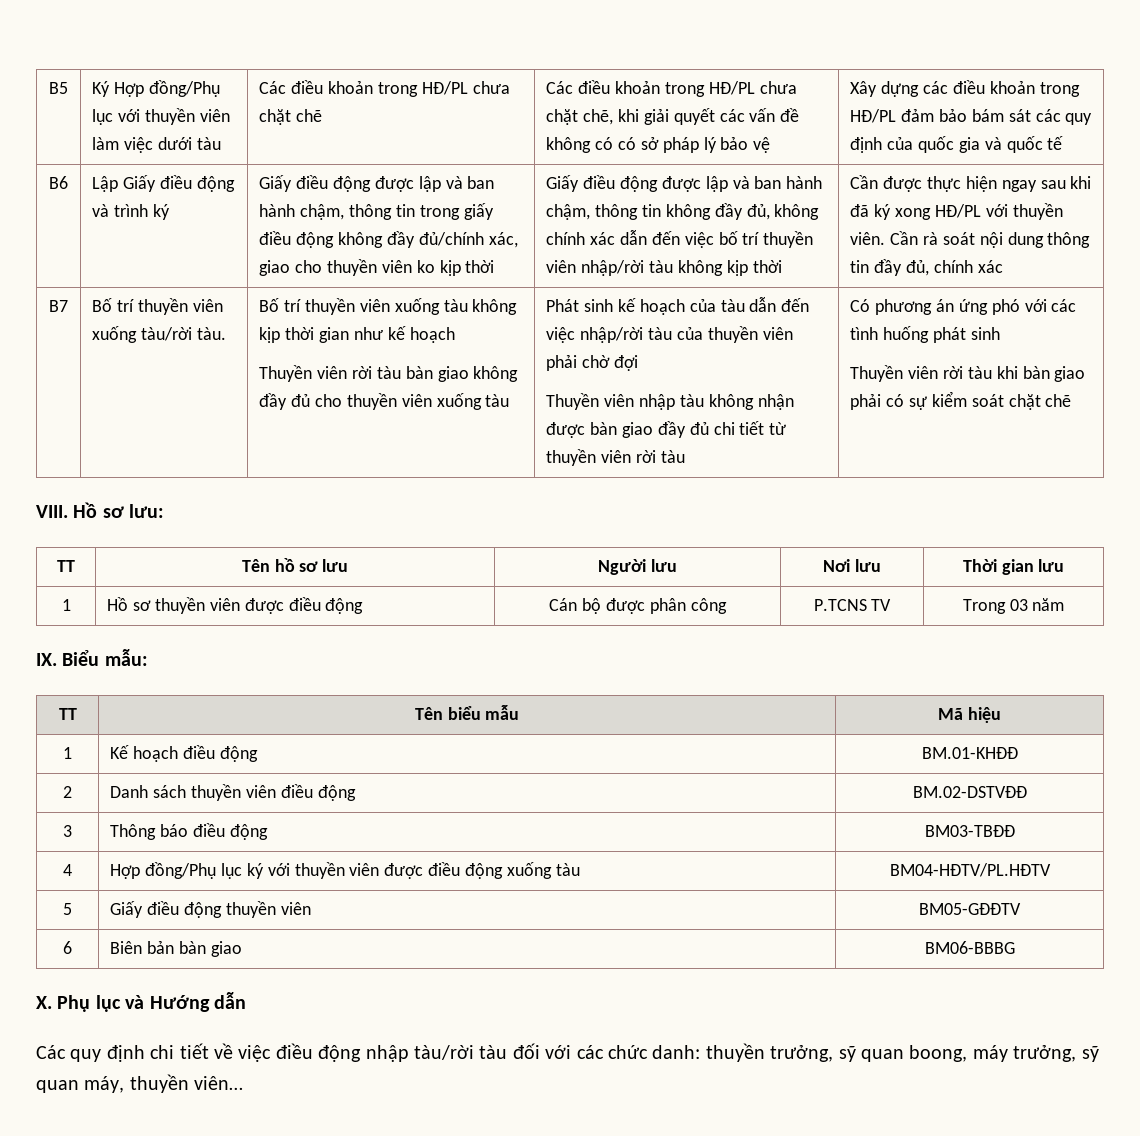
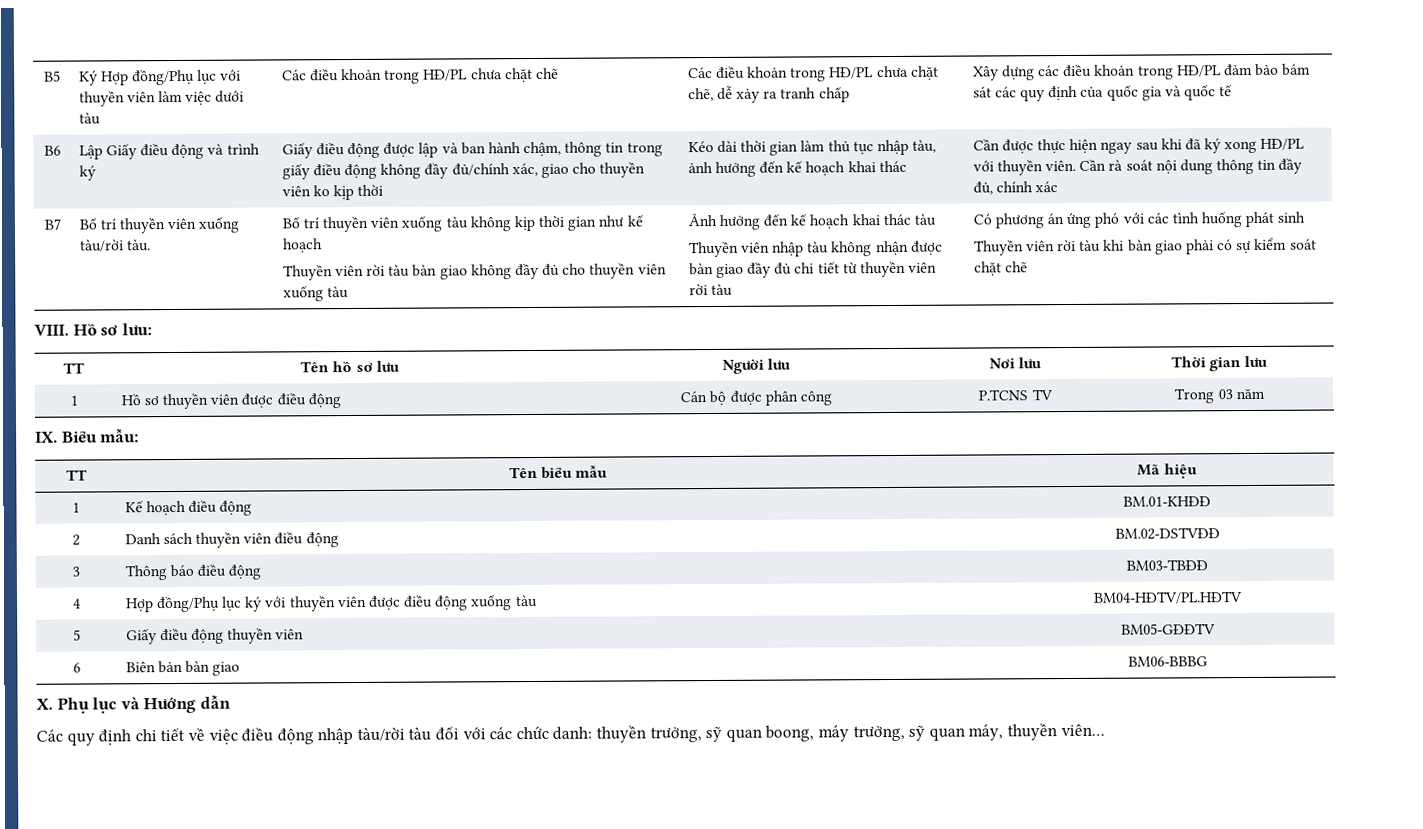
- Các điều khoản trong HĐ/PL chưa chặt chẽ, khi giải quyết các vấn đề không có có sở pháp lý bảo vệ
+ Các điều khoản trong HĐ/PL chưa chặt chẽ, dễ xảy ra tranh chấp
- Giấy điều động được lập và ban hành chậm, thông tin không đầy đủ, không chính xác dẫn đến việc bố trí thuyền viên nhập/rời tàu không kịp thời
+ Kéo dài thời gian làm thủ tục nhập tàu, ảnh hưởng đến kế hoạch khai thác
- Phát sinh kế hoạch của tàu dẫn đến việc nhập/rời tàu của thuyền viên phải chờ đợi
+ Ảnh hưởng đến kế hoạch khai thác tàu

